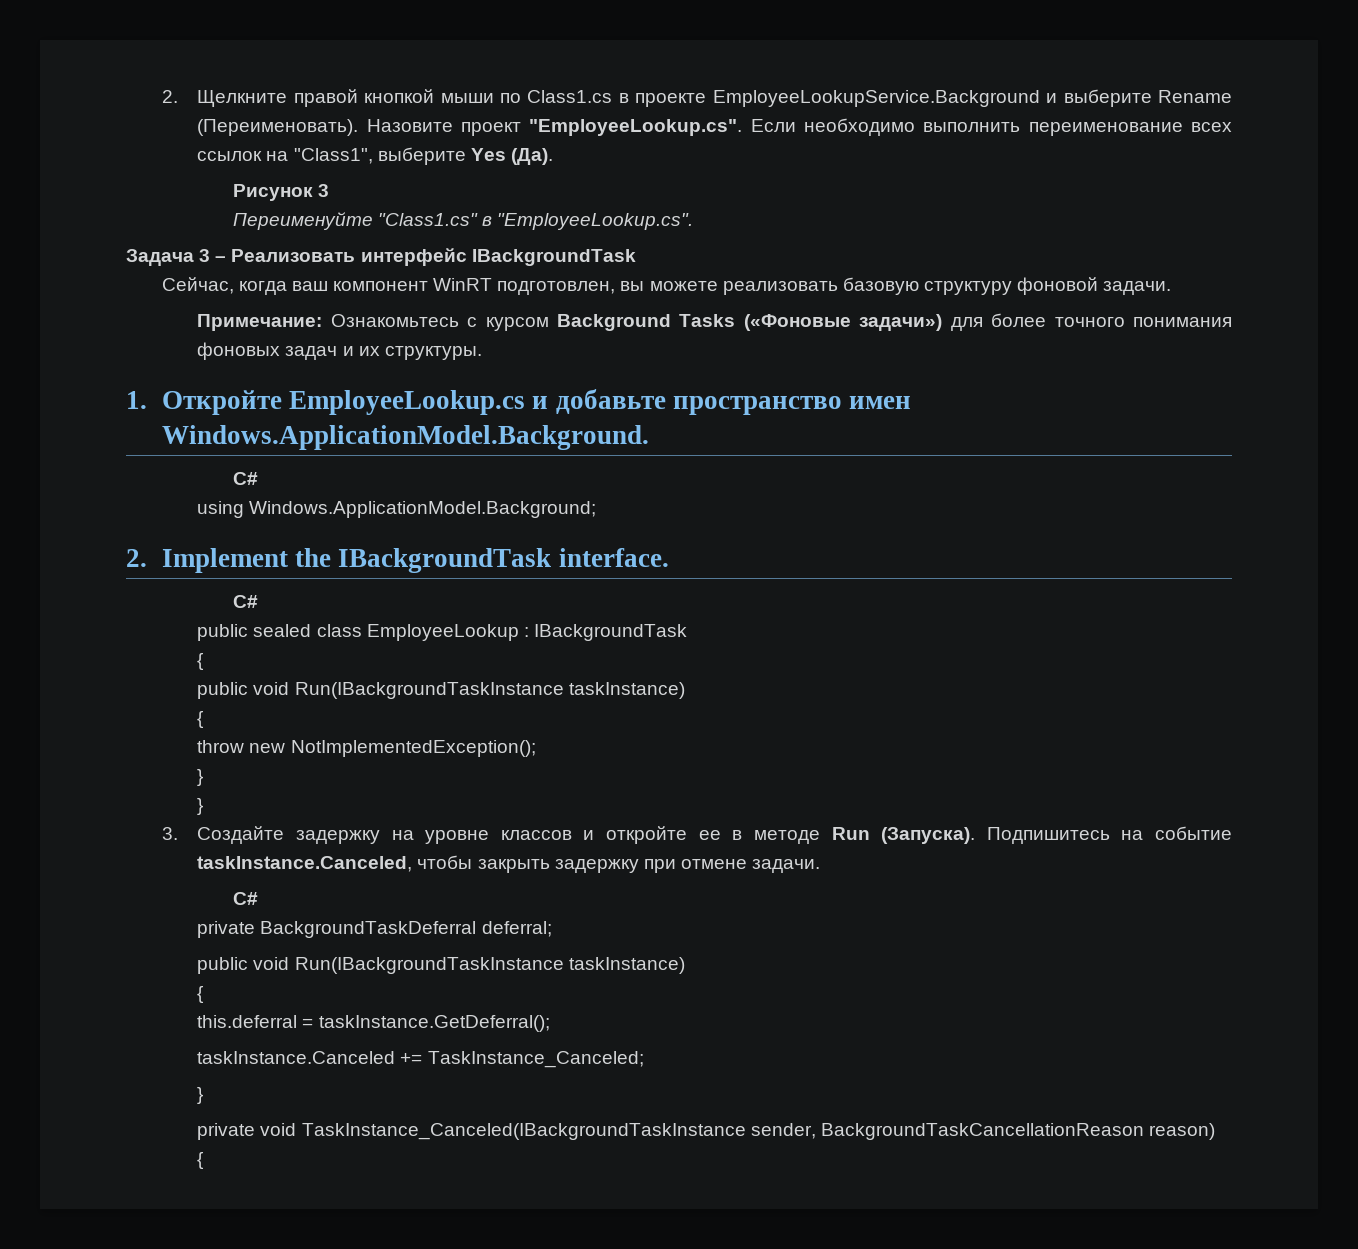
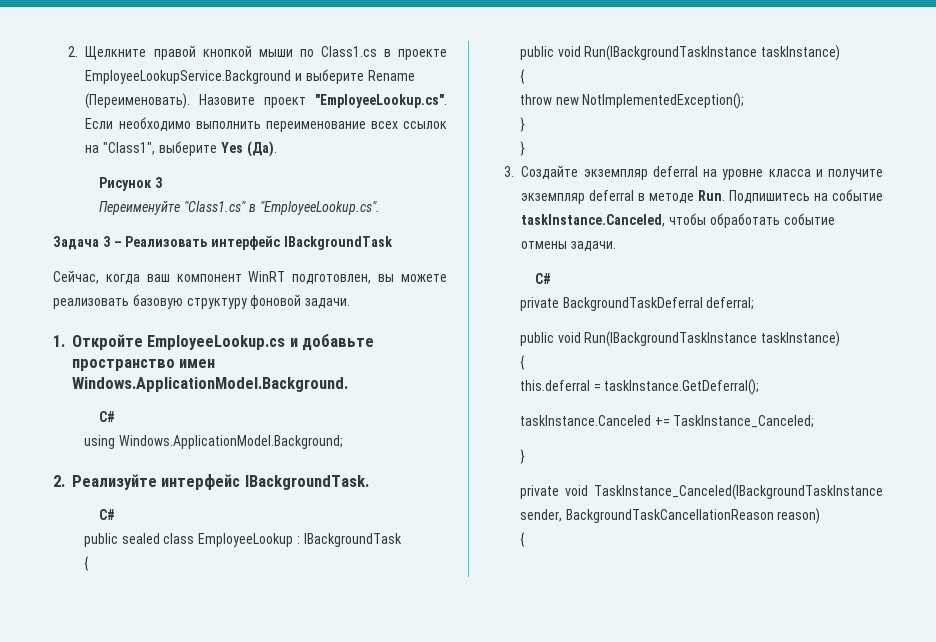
- Примечание: Ознакомьтесь с курсом Background Tasks («Фоновые задачи») для более точного понимания фоновых задач и их структуры.
- 2. Implement the IBackgroundTask interface.
+ 2. Реализуйте интерфейс IBackgroundTask.
- 3. Создайте задержку на уровне классов и откройте ее в методе Run (Запуска). Подпишитесь на событие taskInstance.Canceled, чтобы закрыть задержку при отмене задачи.
+ 3. Создайте экземпляр deferral на уровне класса и получите экземпляр deferral в методе Run. Подпишитесь на событие taskInstance.Canceled, чтобы обработать событие отмены задачи.

